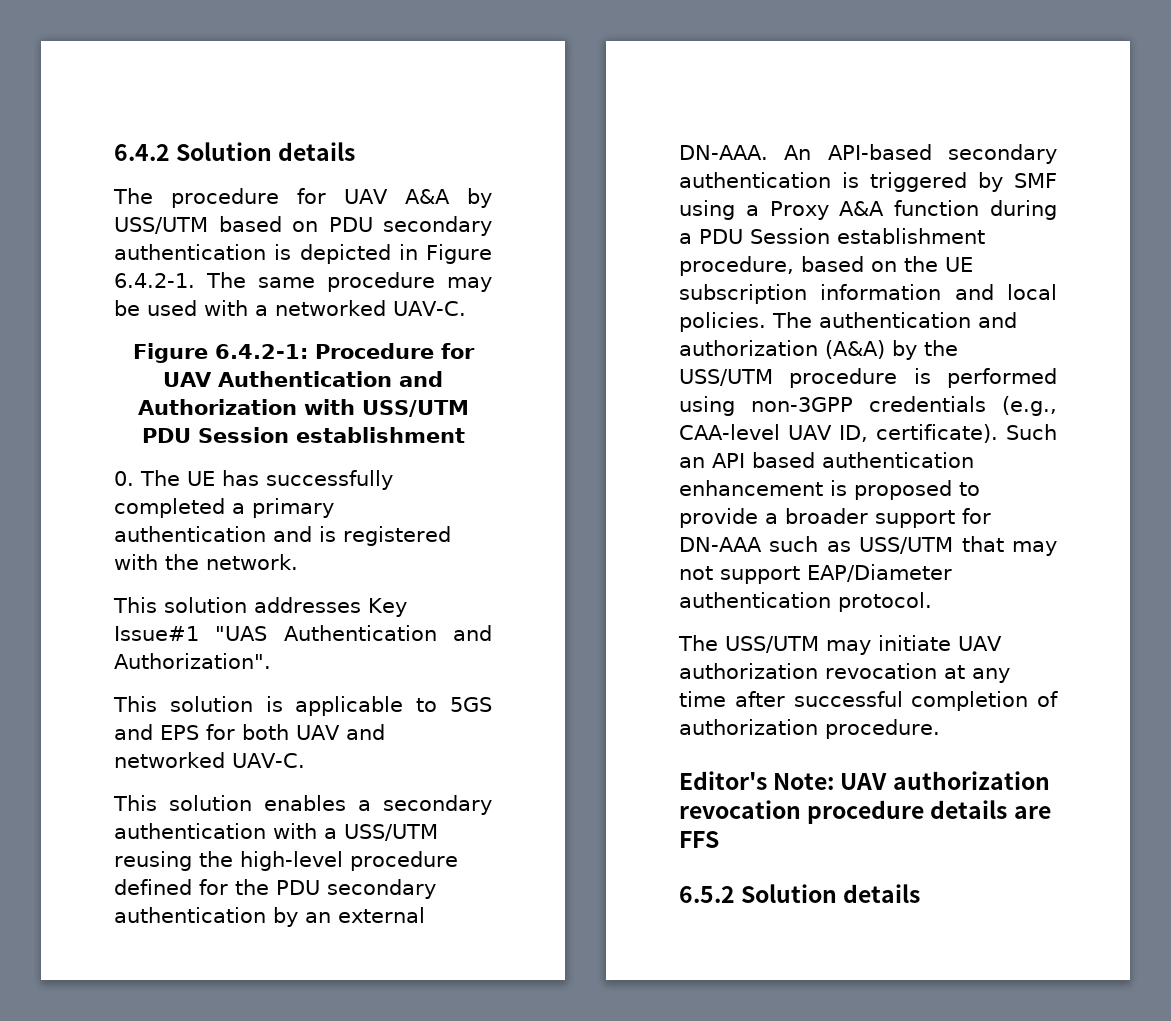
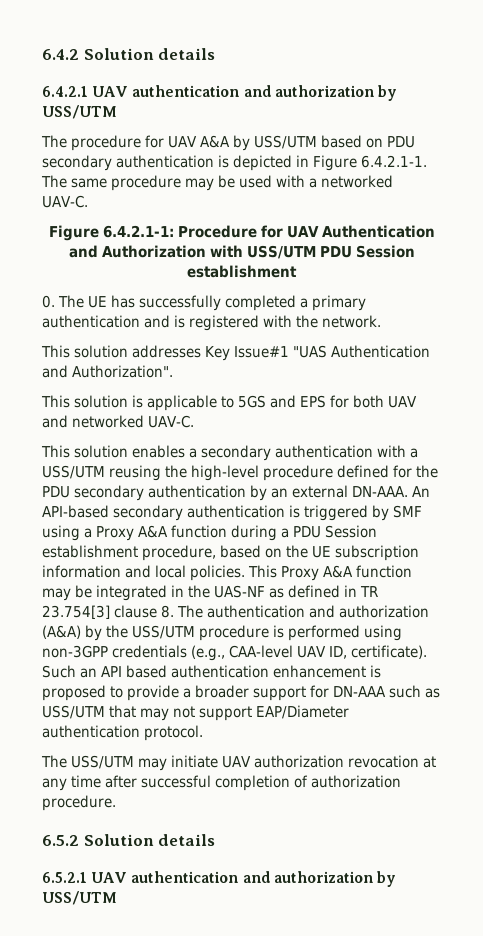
+ 6.4.2.1 UAV authentication and authorization by USS/UTM
- The procedure for UAV A&A by USS/UTM based on PDU secondary authentication is depicted in Figure 6.4.2-1. The same procedure may be used with a networked UAV-C.
+ The procedure for UAV A&A by USS/UTM based on PDU secondary authentication is depicted in Figure 6.4.2.1-1. The same procedure may be used with a networked UAV-C.
- Figure 6.4.2-1: Procedure for UAV Authentication and Authorization with USS/UTM PDU Session establishment
+ Figure 6.4.2.1-1: Procedure for UAV Authentication and Authorization with USS/UTM PDU Session establishment
- The authentication and authorization (A&A) by the USS/UTM procedure is performed using non-3GPP credentials (e.g., CAA-level UAV ID, certificate).
+ This Proxy A&A function may be integrated in the UAS-NF as defined in TR 23.754[3] clause 8. The authentication and authorization (A&A) by the USS/UTM procedure is performed using non-3GPP credentials (e.g., CAA-level UAV ID, certificate).
- Editor's Note: UAV authorization revocation procedure details are FFS
  6.5.2 Solution details
+ 6.5.2.1 UAV authentication and authorization by USS/UTM

